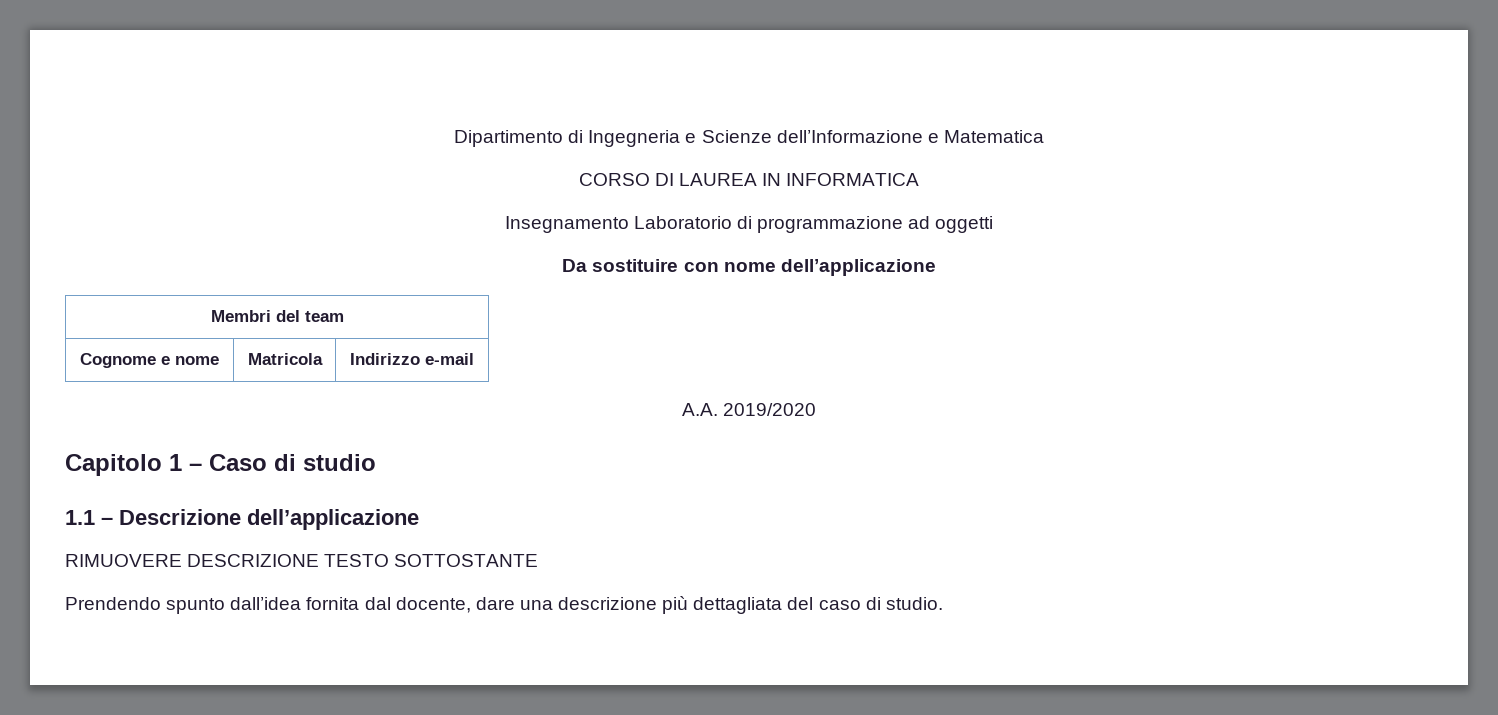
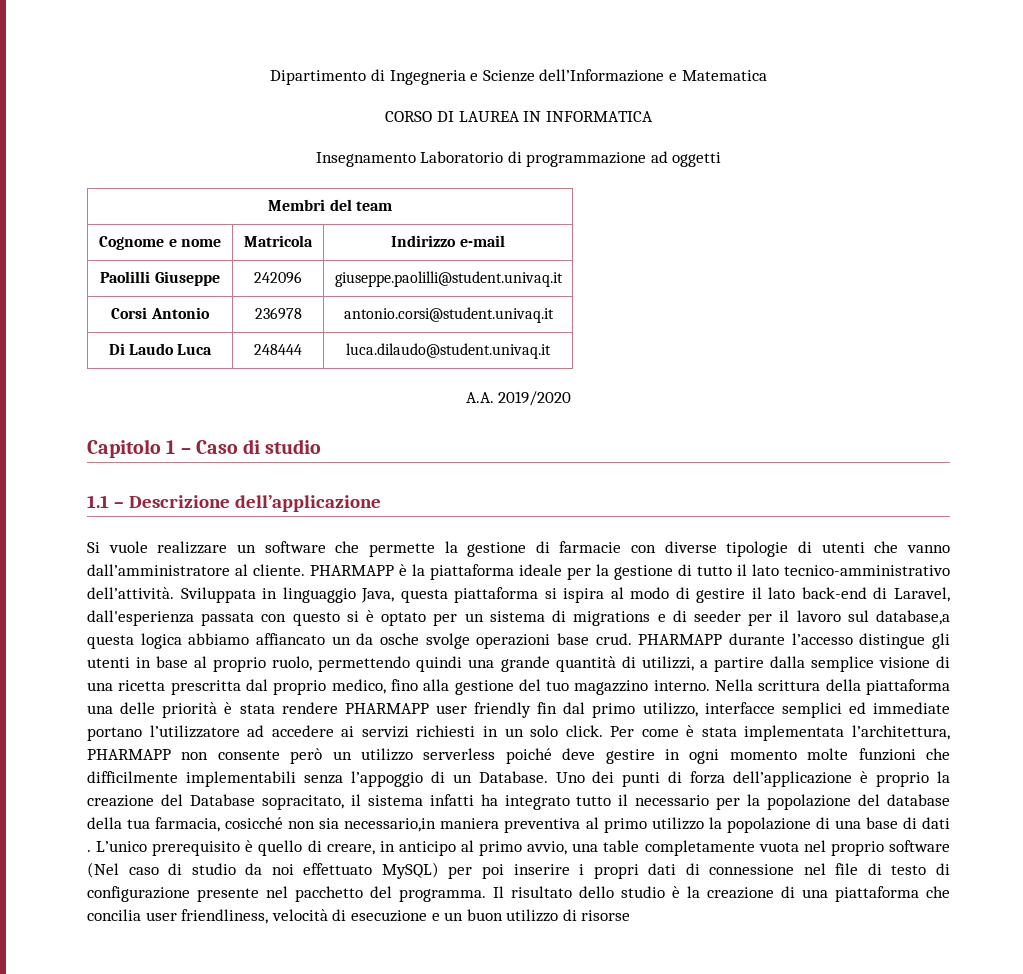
- Da sostituire con nome dell’applicazione
+ Paolilli Giuseppe | 242096 | giuseppe.paolilli@student.univaq.it
+ Corsi Antonio | 236978 | antonio.corsi@student.univaq.it
+ Di Laudo Luca | 248444 | luca.dilaudo@student.univaq.it
- RIMUOVERE DESCRIZIONE TESTO SOTTOSTANTE
- Prendendo spunto dall’idea fornita dal docente, dare una descrizione più dettagliata del caso di studio.
+ Si vuole realizzare un software che permette la gestione di farmacie con diverse tipologie di utenti che vanno dall’amministratore al cliente. PHARMAPP è la piattaforma ideale per la gestione di tutto il lato tecnico-amministrativo dell’attività. Sviluppata in linguaggio Java, questa piattaforma si ispira al modo di gestire il lato back-end di Laravel, dall'esperienza passata con questo si è optato per un sistema di migrations e di seeder per il lavoro sul database,a questa logica abbiamo affiancato un da osche svolge operazioni base crud. PHARMAPP durante l’accesso distingue gli utenti in base al proprio ruolo, permettendo quindi una grande quantità di utilizzi, a partire dalla semplice visione di una ricetta prescritta dal proprio medico, fino alla gestione del tuo magazzino interno. Nella scrittura della piattaforma una delle priorità è stata rendere PHARMAPP user friendly fin dal primo utilizzo, interfacce semplici ed immediate portano l’utilizzatore ad accedere ai servizi richiesti in un solo click. Per come è stata implementata l’architettura, PHARMAPP non consente però un utilizzo serverless poiché deve gestire in ogni momento molte funzioni che difficilmente implementabili senza l’appoggio di un Database. Uno dei punti di forza dell’applicazione è proprio la creazione del Database sopracitato, il sistema infatti ha integrato tutto il necessario per la popolazione del database della tua farmacia, cosicché non sia necessario,in maniera preventiva al primo utilizzo la popolazione di una base di dati . L’unico prerequisito è quello di creare, in anticipo al primo avvio, una table completamente vuota nel proprio software (Nel caso di studio da noi effettuato MySQL) per poi inserire i propri dati di connessione nel file di testo di configurazione presente nel pacchetto del programma. Il risultato dello studio è la creazione di una piattaforma che concilia user friendliness, velocità di esecuzione e un buon utilizzo di risorse

